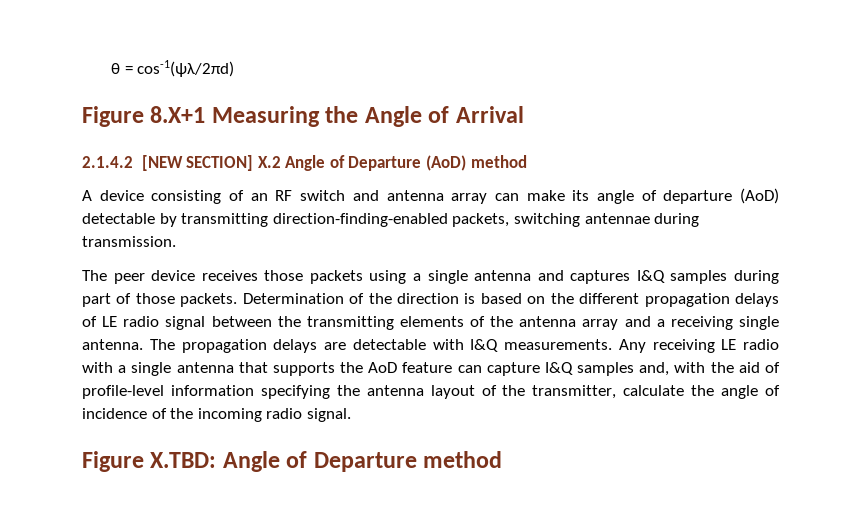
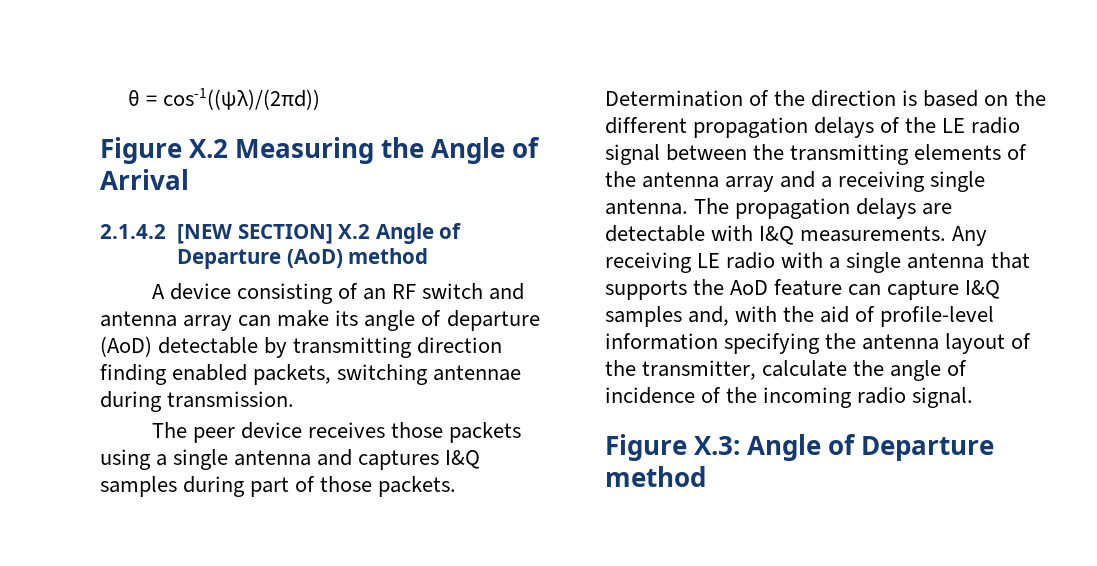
- θ = cos-1(ψλ/2πd)
- Figure 8.X+1 Measuring the Angle of Arrival
+ θ = cos-1((ψλ)/(2πd))
+ Figure X.2 Measuring the Angle of Arrival
- A device consisting of an RF switch and antenna array can make its angle of departure (AoD) detectable by transmitting direction-finding-enabled packets, switching antennae during transmission.
+ A device consisting of an RF switch and antenna array can make its angle of departure (AoD) detectable by transmitting direction finding enabled packets, switching antennae during transmission.
- Determination of the direction is based on the different propagation delays of LE radio signal between the transmitting elements of the antenna array and a receiving single antenna.
+ Determination of the direction is based on the different propagation delays of the LE radio signal between the transmitting elements of the antenna array and a receiving single antenna.
- Figure X.TBD: Angle of Departure method
+ Figure X.3: Angle of Departure method

